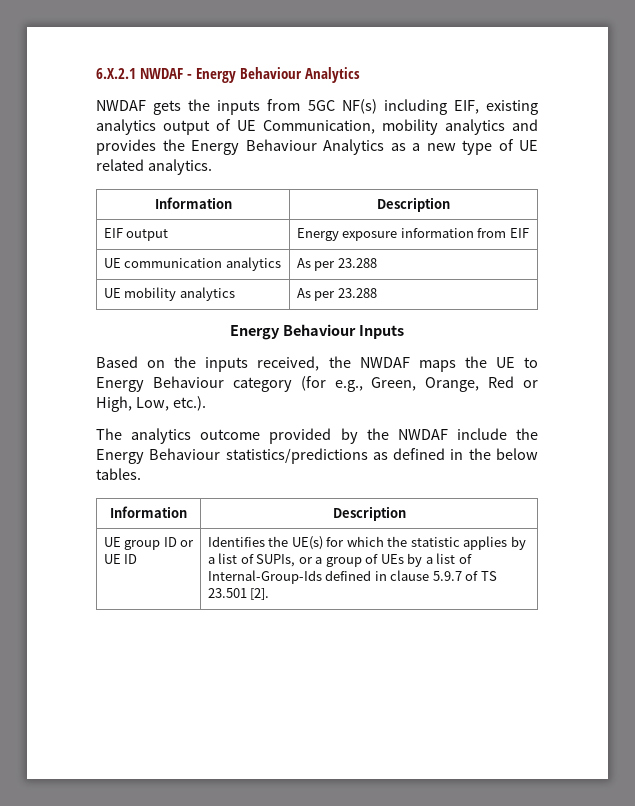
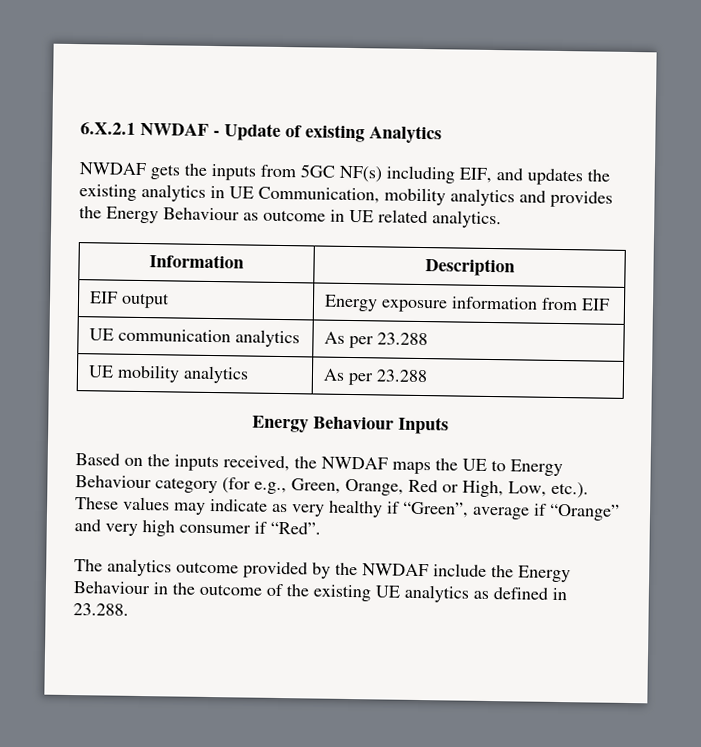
- 6.X.2.1 NWDAF - Energy Behaviour Analytics
+ 6.X.2.1 NWDAF - Update of existing Analytics
- NWDAF gets the inputs from 5GC NF(s) including EIF, existing analytics output of UE Communication, mobility analytics and provides the Energy Behaviour Analytics as a new type of UE related analytics.
+ NWDAF gets the inputs from 5GC NF(s) including EIF, and updates the existing analytics in UE Communication, mobility analytics and provides the Energy Behaviour as outcome in UE related analytics.
- Based on the inputs received, the NWDAF maps the UE to Energy Behaviour category (for e.g., Green, Orange, Red or High, Low, etc.).
+ Based on the inputs received, the NWDAF maps the UE to Energy Behaviour category (for e.g., Green, Orange, Red or High, Low, etc.). These values may indicate as very healthy if “Green”, average if “Orange” and very high consumer if “Red”.
- The analytics outcome provided by the NWDAF include the Energy Behaviour statistics/predictions as defined in the below tables.
- Information | Description
- UE group ID or UE ID | Identifies the UE(s) for which the statistic applies by a list of SUPIs, or a group of UEs by a list of Internal-Group-Ids defined in clause 5.9.7 of TS 23.501 [2].
+ The analytics outcome provided by the NWDAF include the Energy Behaviour in the outcome of the existing UE analytics as defined in 23.288.

